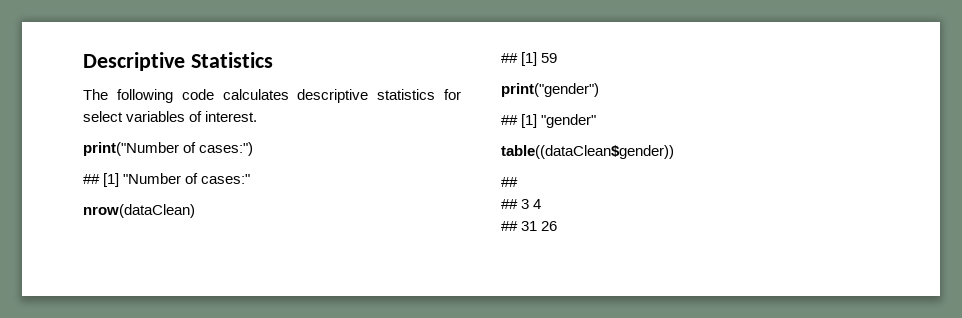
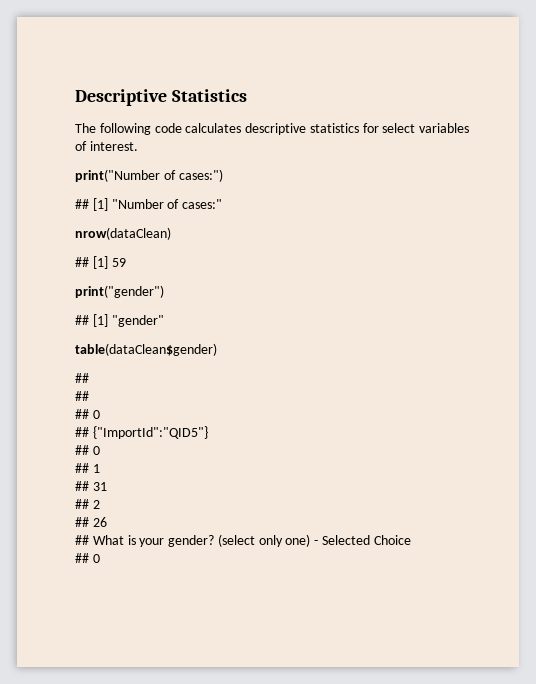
- table((dataClean$gender))
+ table(dataClean$gender)
  ##
- ## 3 4
- ## 31 26
+ ##
+ ## 0
+ ## {"ImportId":"QID5"}
+ ## 0
+ ## 1
+ ## 31
+ ## 2
+ ## 26
+ ## What is your gender? (select only one) - Selected Choice
+ ## 0

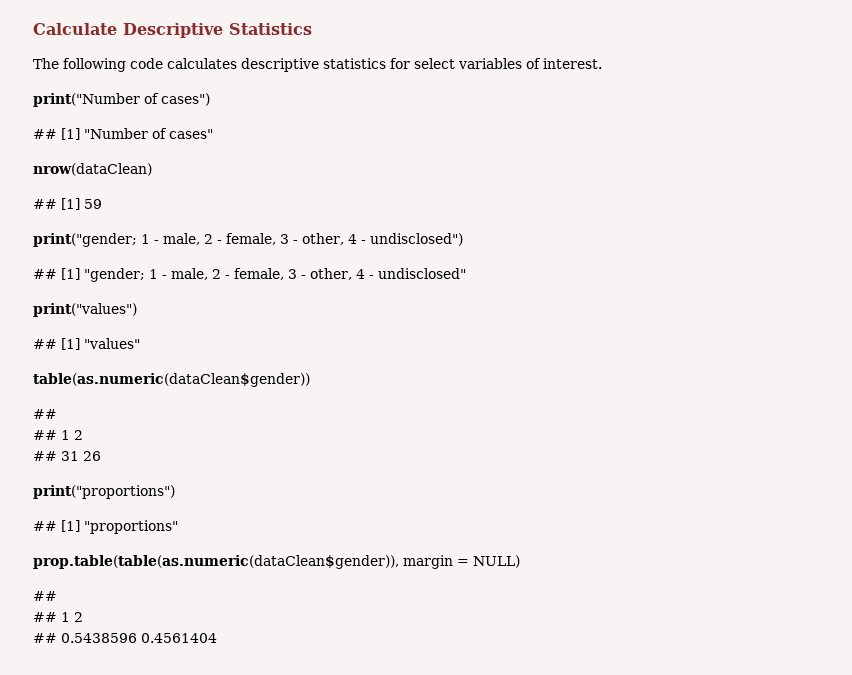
- Descriptive Statistics
+ Calculate Descriptive Statistics
- print("Number of cases:")
+ print("Number of cases")
- ## [1] "Number of cases:"
+ ## [1] "Number of cases"
- print("gender")
- ## [1] "gender"
- table(dataClean$gender)
+ print("gender; 1 - male, 2 - female, 3 - other, 4 - undisclosed")
+ ## [1] "gender; 1 - male, 2 - female, 3 - other, 4 - undisclosed"
+ print("values")
+ ## [1] "values"
+ table(as.numeric(dataClean$gender))
  ##
+ ## 1 2
+ ## 31 26
+ print("proportions")
+ ## [1] "proportions"
+ prop.table(table(as.numeric(dataClean$gender)), margin = NULL)
  ##
- ## 0
- ## {"ImportId":"QID5"}
- ## 0
- ## 1
- ## 31
- ## 2
- ## 26
- ## What is your gender? (select only one) - Selected Choice
- ## 0
+ ## 1 2
+ ## 0.5438596 0.4561404

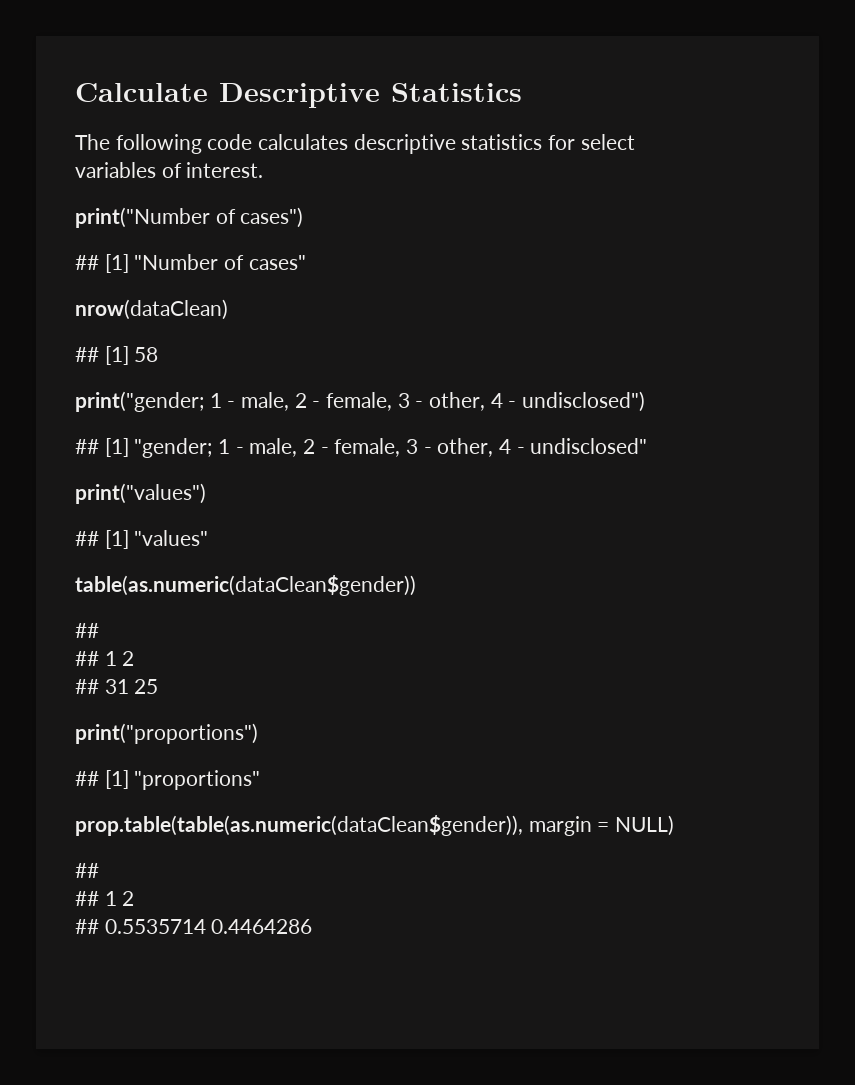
- ## [1] 59
+ ## [1] 58
- ## 31 26
+ ## 31 25
- ## 0.5438596 0.4561404
+ ## 0.5535714 0.4464286

